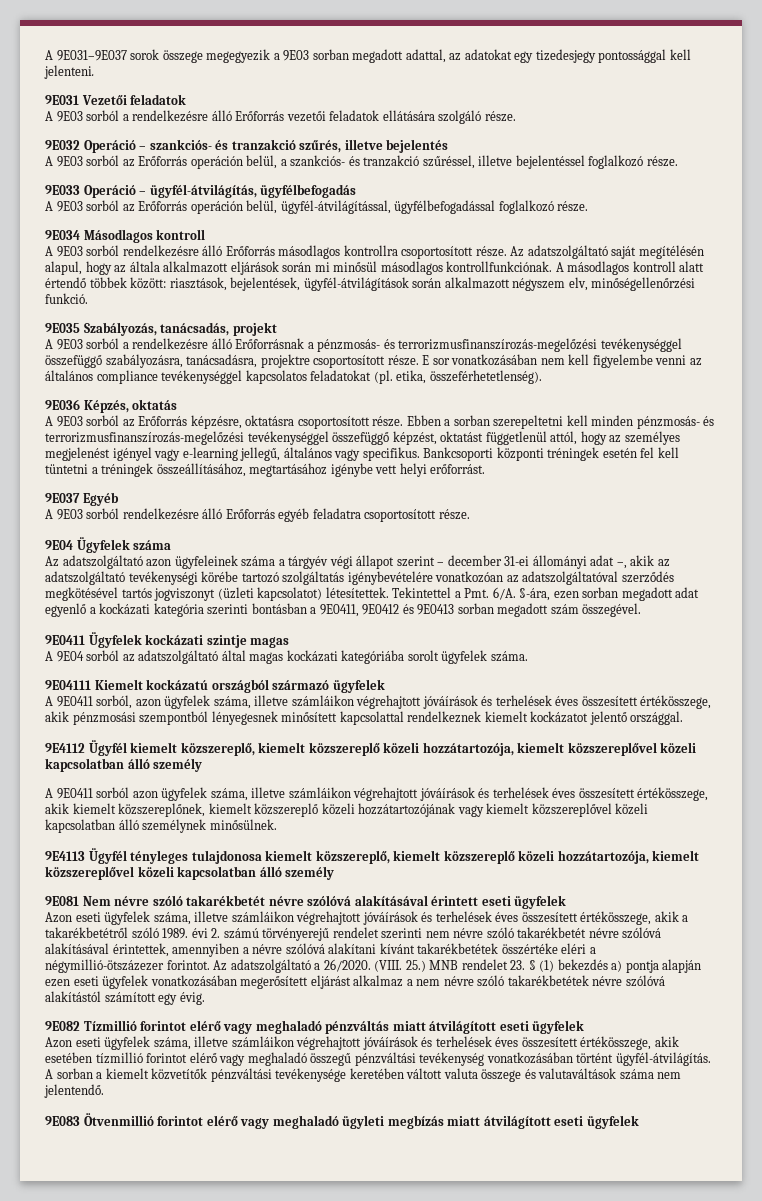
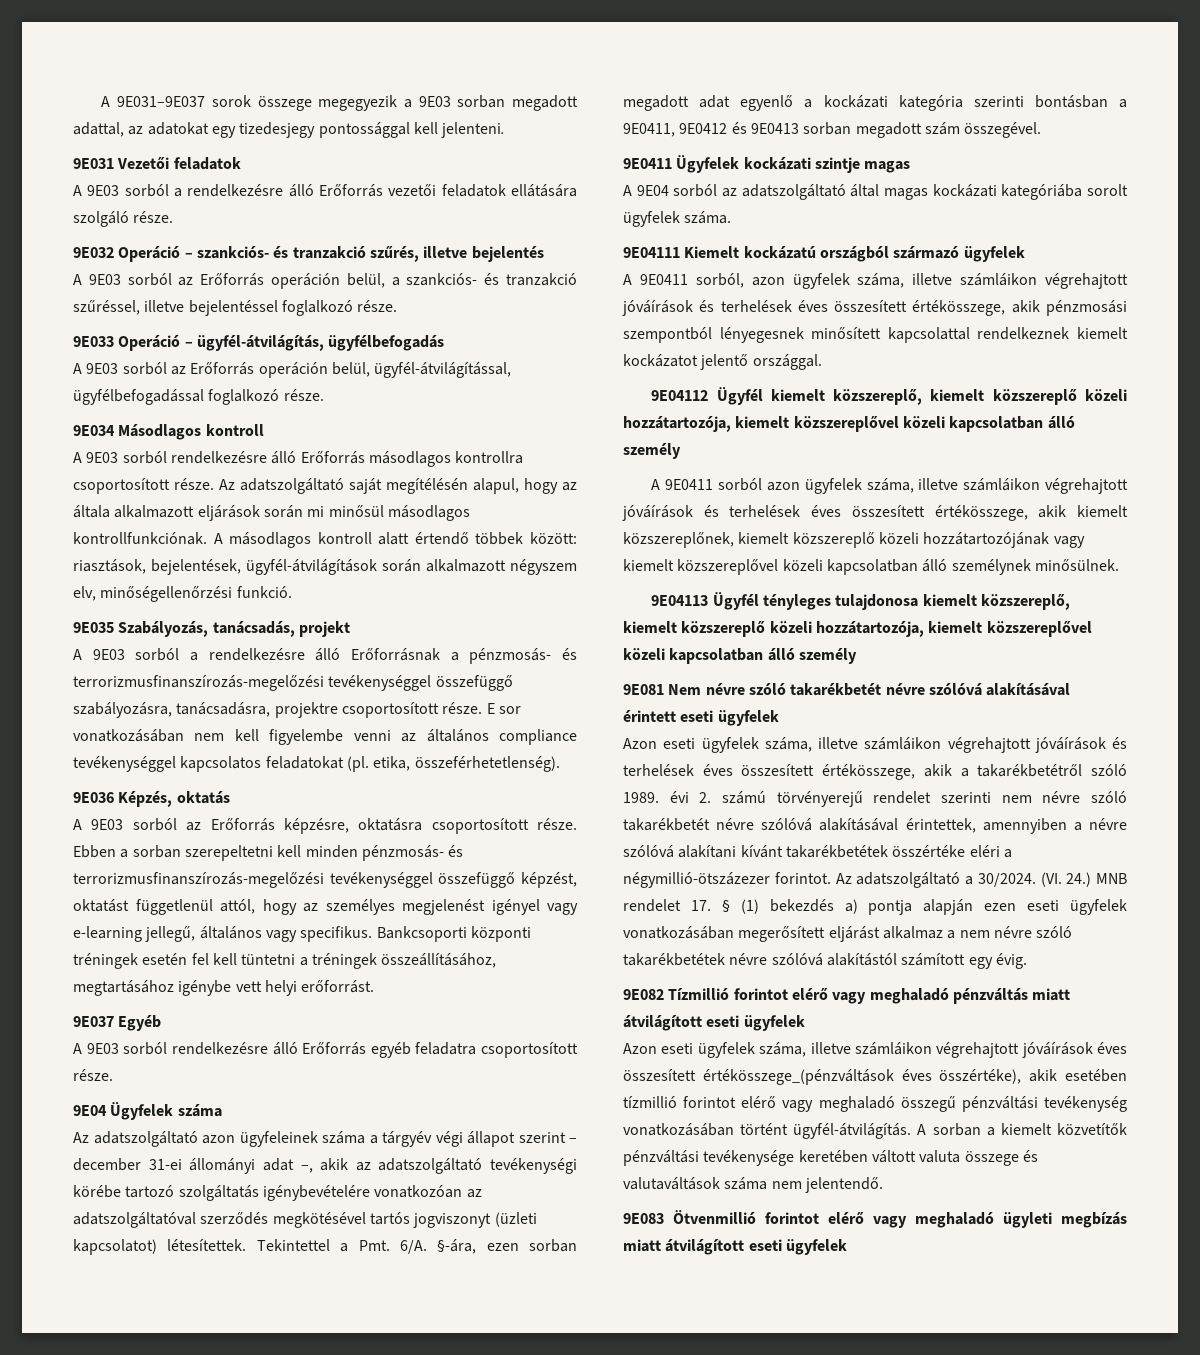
- 9E4112 Ügyfél kiemelt közszereplő, kiemelt közszereplő közeli hozzátartozója, kiemelt közszereplővel közeli kapcsolatban álló személy
+ 9E04112 Ügyfél kiemelt közszereplő, kiemelt közszereplő közeli hozzátartozója, kiemelt közszereplővel közeli kapcsolatban álló személy
- 9E4113 Ügyfél tényleges tulajdonosa kiemelt közszereplő, kiemelt közszereplő közeli hozzátartozója, kiemelt közszereplővel közeli kapcsolatban álló személy
+ 9E04113 Ügyfél tényleges tulajdonosa kiemelt közszereplő, kiemelt közszereplő közeli hozzátartozója, kiemelt közszereplővel közeli kapcsolatban álló személy
- Az adatszolgáltató a 26/2020. (VIII. 25.) MNB rendelet 23. § (1) bekezdés a) pontja alapján ezen eseti ügyfelek vonatkozásában megerősített eljárást alkalmaz a nem névre szóló takarékbetétek névre szólóvá alakítástól számított egy évig.
+ Az adatszolgáltató a 30/2024. (VI. 24.) MNB rendelet 17. § (1) bekezdés a) pontja alapján ezen eseti ügyfelek vonatkozásában megerősített eljárást alkalmaz a nem névre szóló takarékbetétek névre szólóvá alakítástól számított egy évig.
- Azon eseti ügyfelek száma, illetve számláikon végrehajtott jóváírások és terhelések éves összesített értékösszege, akik esetében tízmillió forintot elérő vagy meghaladó összegű pénzváltási tevékenység vonatkozásában történt ügyfél-átvilágítás.
+ Azon eseti ügyfelek száma, illetve számláikon végrehajtott jóváírások éves összesített értékösszege_(pénzváltások éves összértéke), akik esetében tízmillió forintot elérő vagy meghaladó összegű pénzváltási tevékenység vonatkozásában történt ügyfél-átvilágítás.

